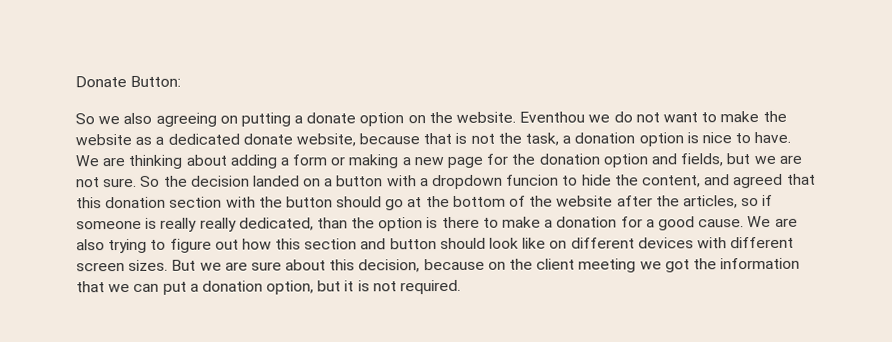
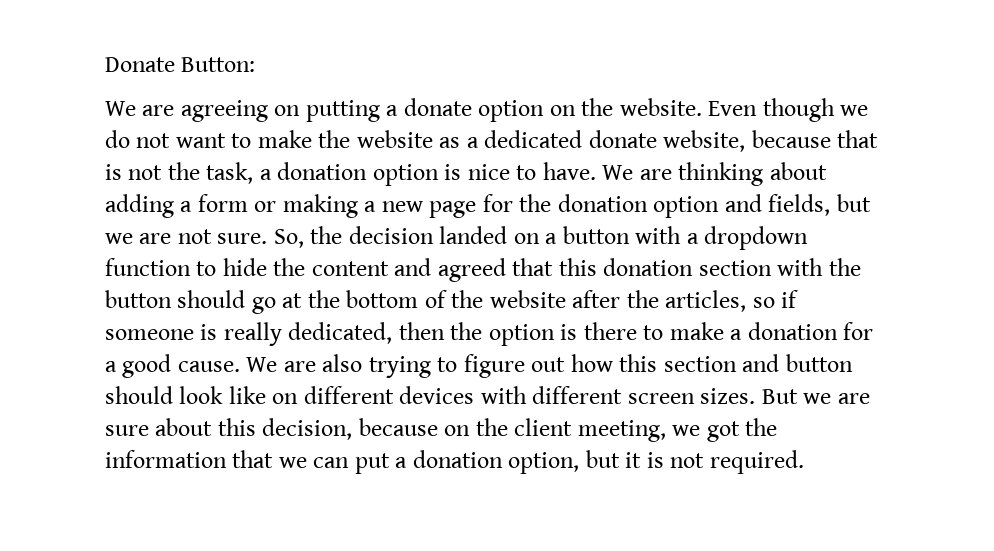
- So we also agreeing on putting a donate option on the website.
+ We are agreeing on putting a donate option on the website.
- Eventhou we do not want to make the website as a dedicated donate website, because that is not the task, a donation option is nice to have.
+ Even though we do not want to make the website as a dedicated donate website, because that is not the task, a donation option is nice to have.
- So the decision landed on a button with a dropdown funcion to hide the content, and agreed that this donation section with the button should go at the bottom of the website after the articles, so if someone is really really dedicated, than the option is there to make a donation for a good cause.
+ So, the decision landed on a button with a dropdown function to hide the content and agreed that this donation section with the button should go at the bottom of the website after the articles, so if someone is really dedicated, then the option is there to make a donation for a good cause.
- But we are sure about this decision, because on the client meeting we got the information that we can put a donation option, but it is not required.
+ But we are sure about this decision, because on the client meeting, we got the information that we can put a donation option, but it is not required.

